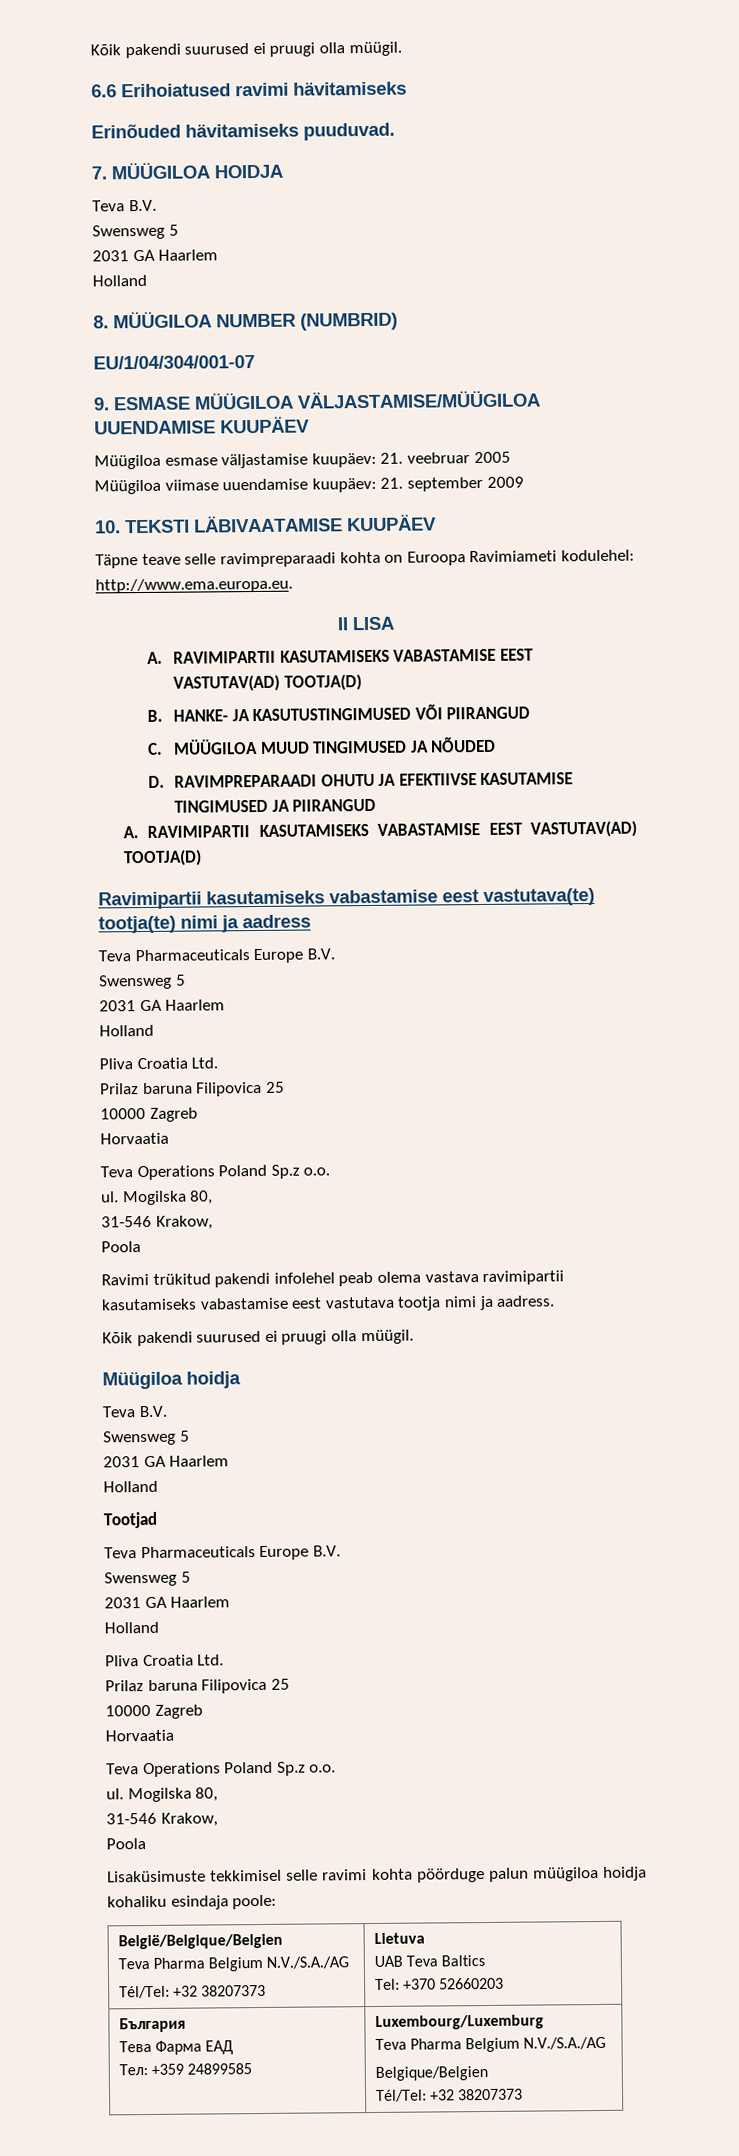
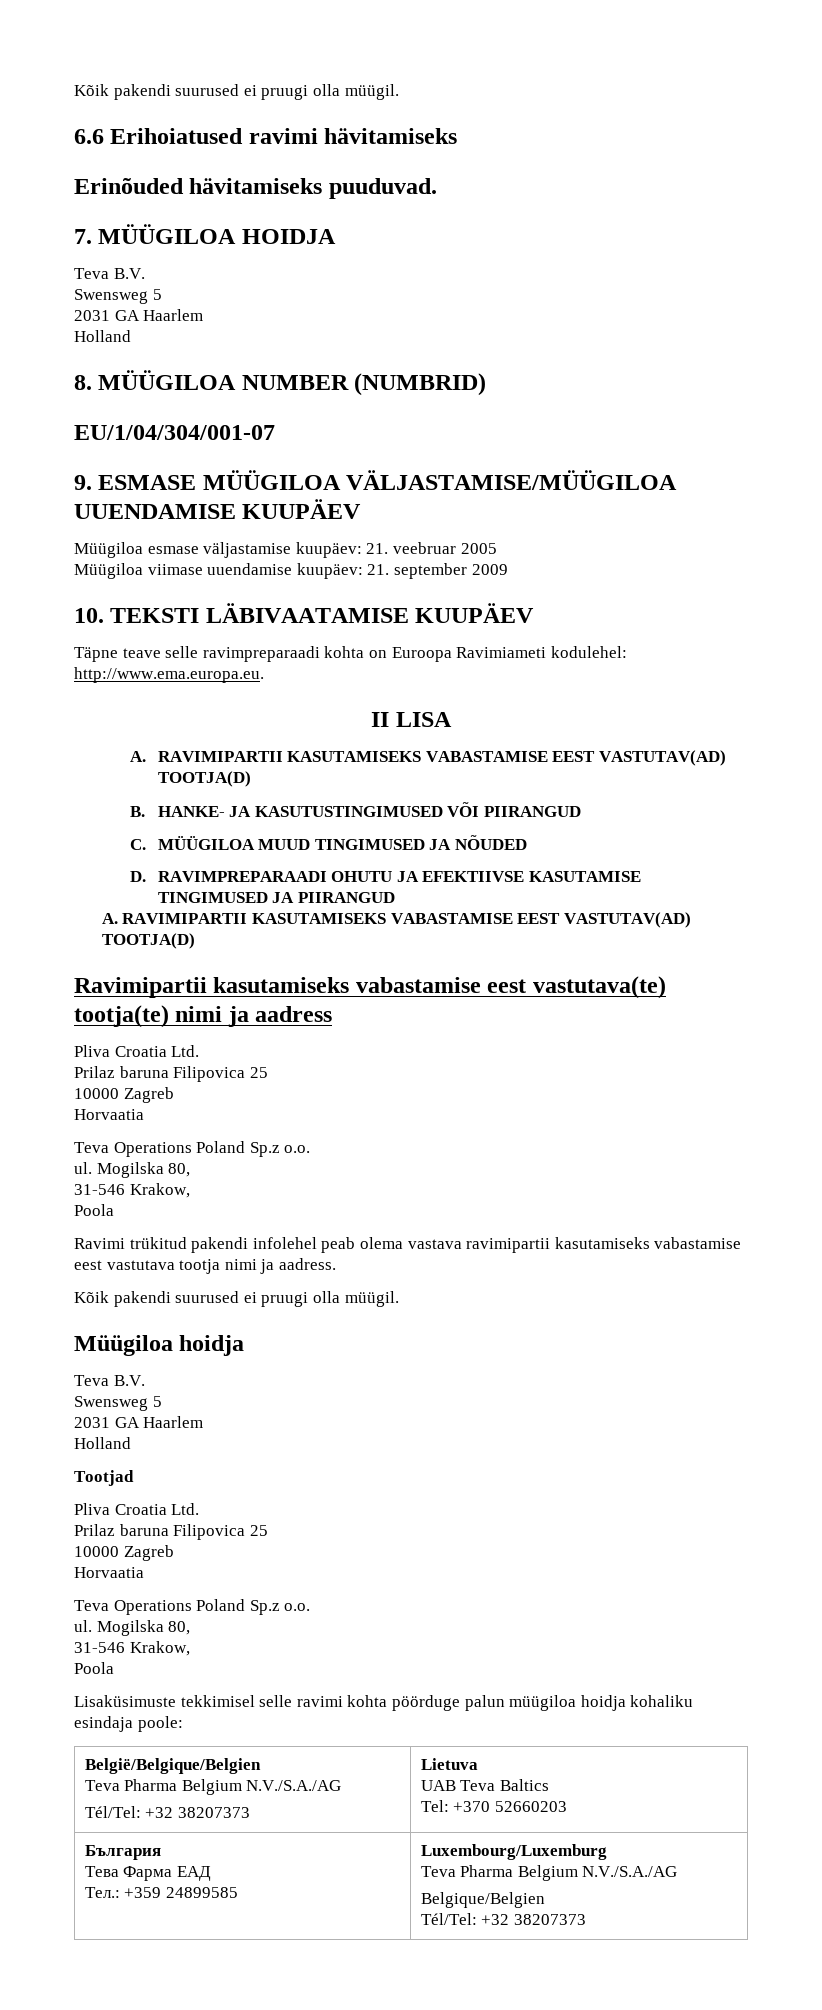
  Ravimipartii kasutamiseks vabastamise eest vastutava(te) tootja(te) nimi ja aadress
- Teva Pharmaceuticals Europe B.V.
- Swensweg 5
- 2031 GA Haarlem
- Holland
  Tootjad
- Teva Pharmaceuticals Europe B.V.
- Swensweg 5
- 2031 GA Haarlem
- Holland
  България
  Тева Фарма ЕАД
- Teл: +359 24899585 | Luxembourg/Luxemburg
+ Teл.: +359 24899585 | Luxembourg/Luxemburg

